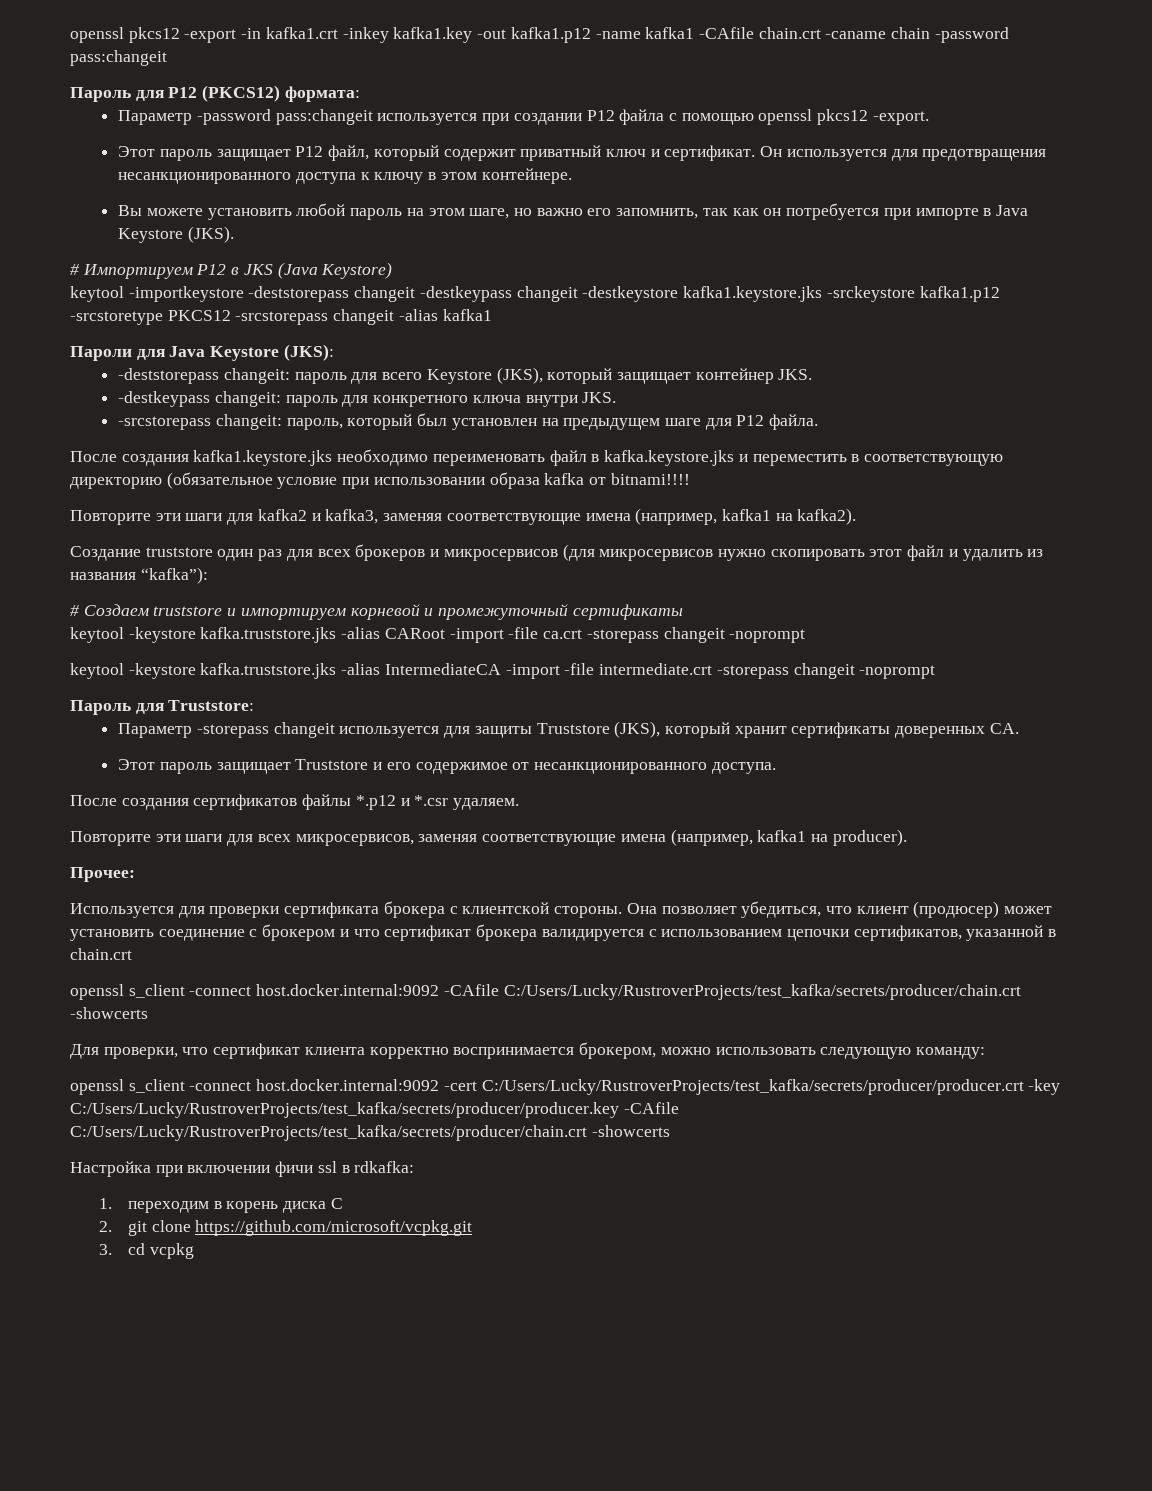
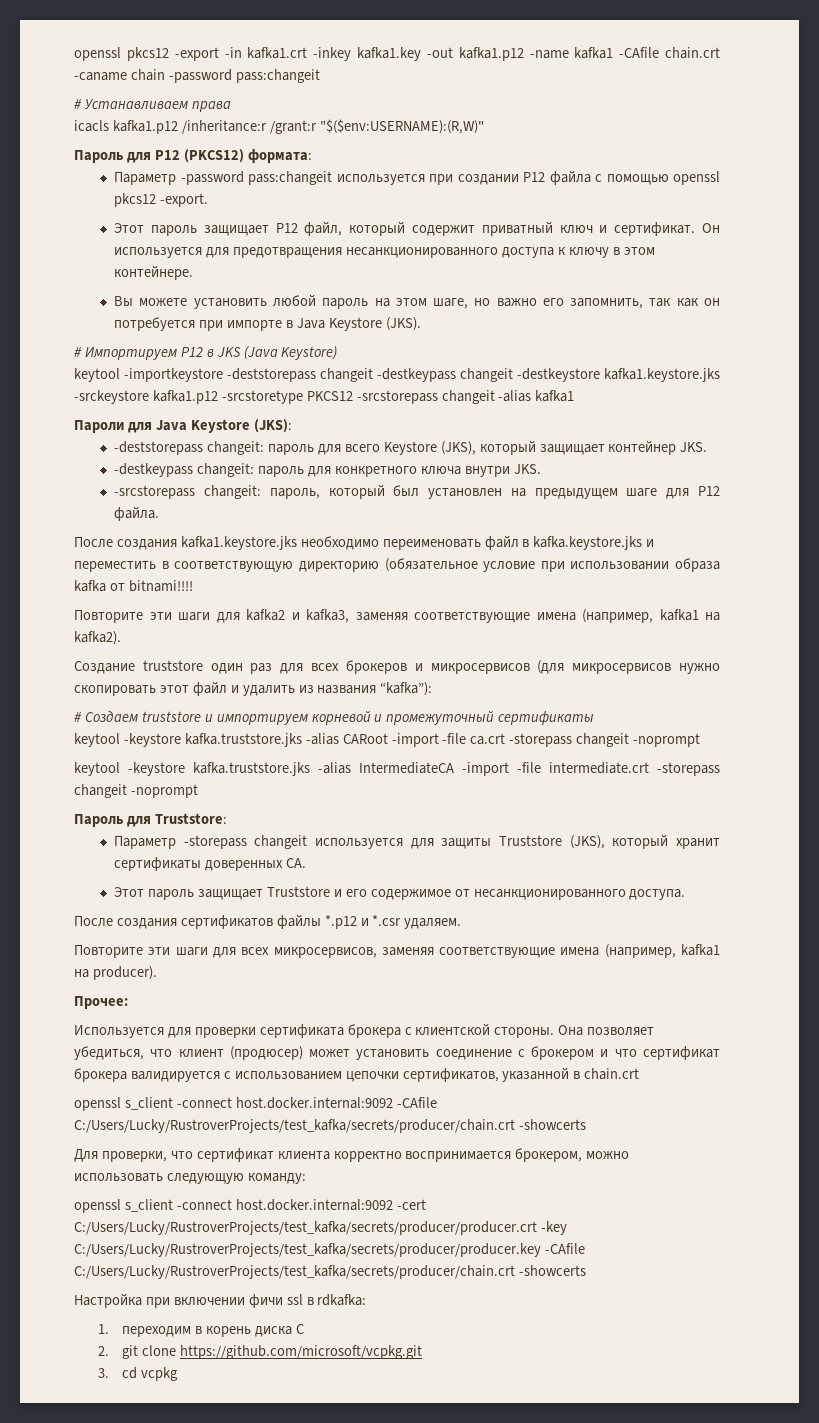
+ # Устанавливаем права
+ icacls kafka1.p12 /inheritance:r /grant:r "$($env:USERNAME):(R,W)"

